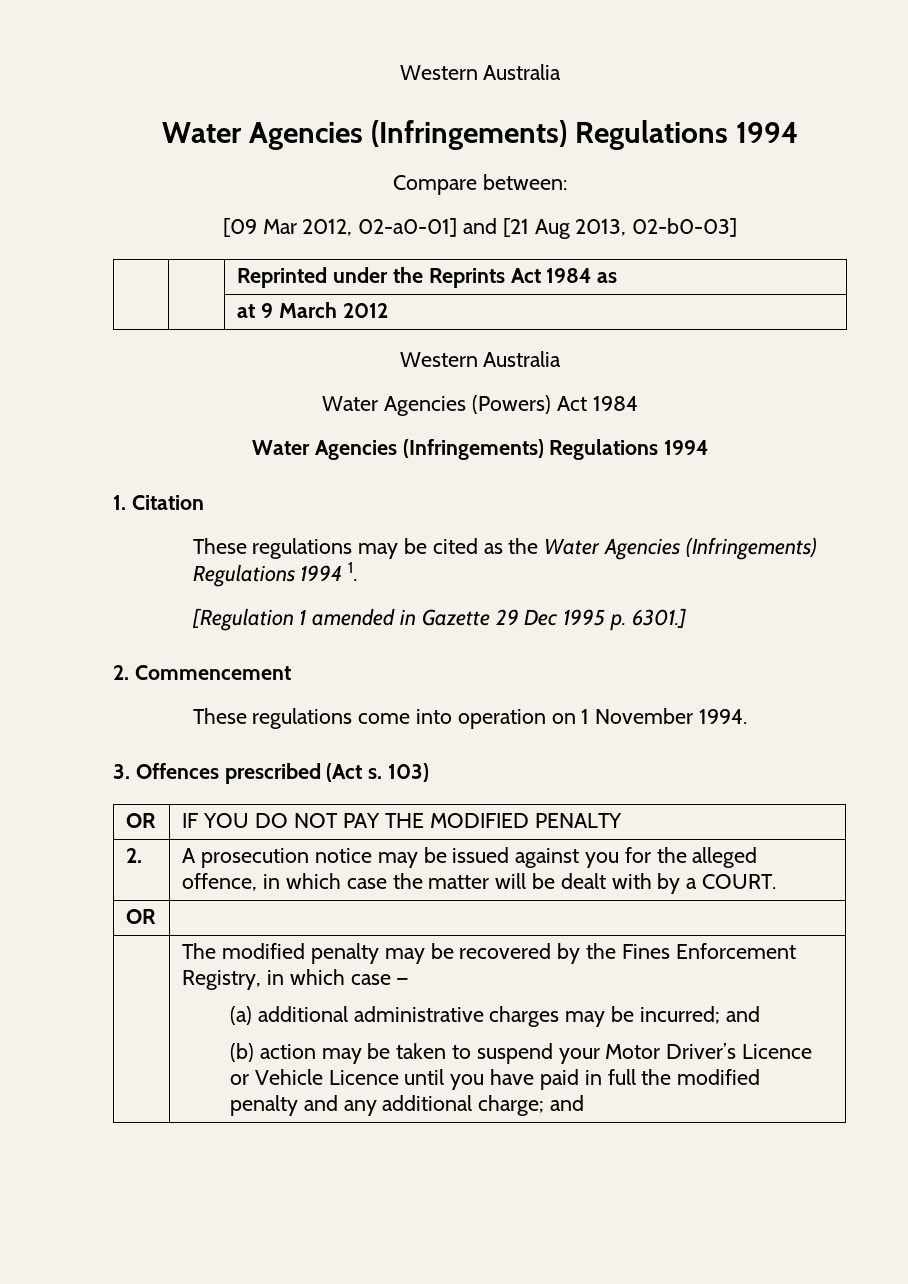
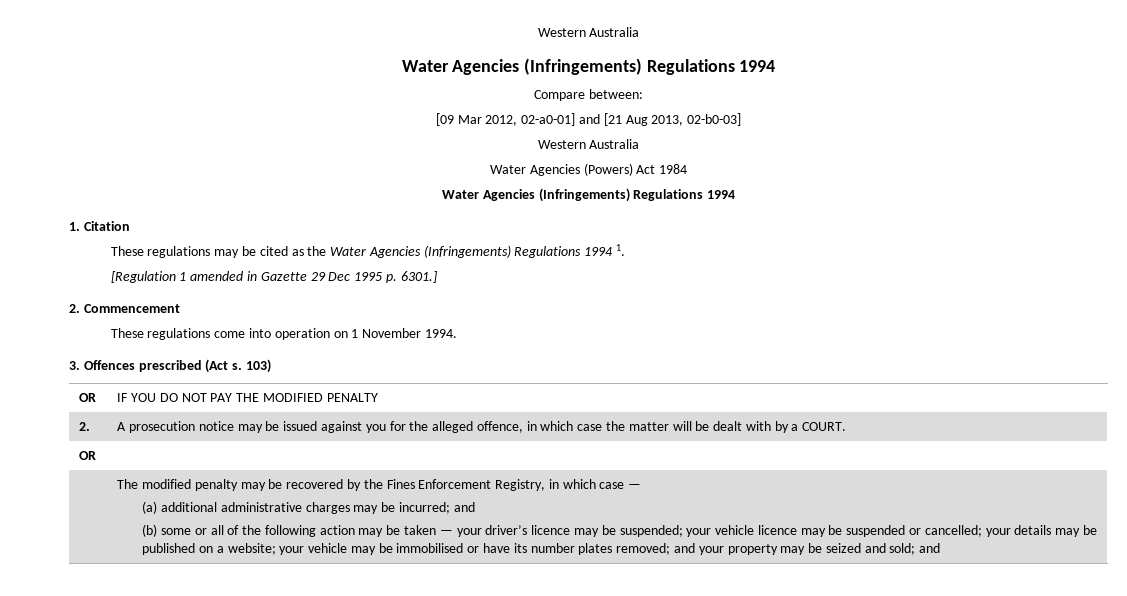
- | | Reprinted under the Reprints Act 1984 as
- | | at 9 March 2012
- (b) action may be taken to suspend your Motor Driver’s Licence or Vehicle Licence until you have paid in full the modified penalty and any additional charge; and
+ (b) some or all of the following action may be taken — your driver’s licence may be suspended; your vehicle licence may be suspended or cancelled; your details may be published on a website; your vehicle may be immobilised or have its number plates removed; and your property may be seized and sold; and

